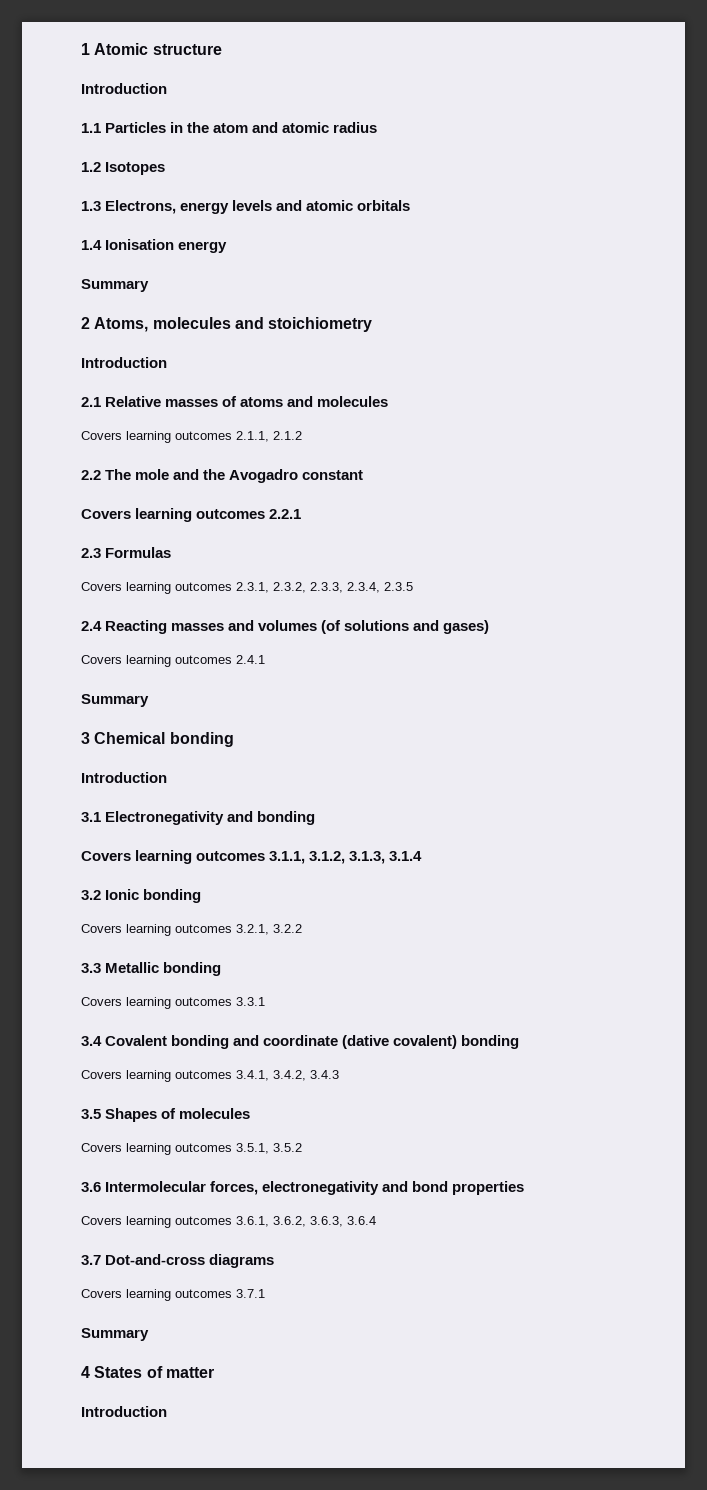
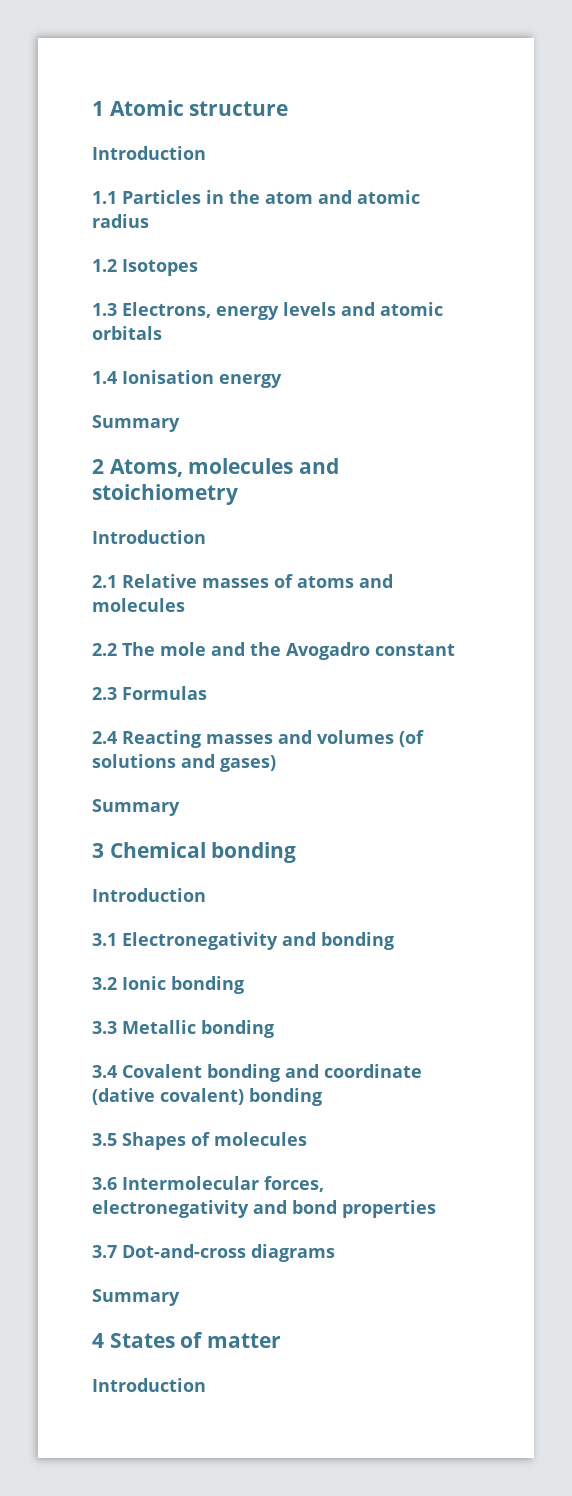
- Covers learning outcomes 2.1.1, 2.1.2
- Covers learning outcomes 2.2.1
  2.3 Formulas
- Covers learning outcomes 2.3.1, 2.3.2, 2.3.3, 2.3.4, 2.3.5
- Covers learning outcomes 2.4.1
- Covers learning outcomes 3.1.1, 3.1.2, 3.1.3, 3.1.4
  3.2 Ionic bonding
- Covers learning outcomes 3.2.1, 3.2.2
- Covers learning outcomes 3.3.1
- Covers learning outcomes 3.4.1, 3.4.2, 3.4.3
- Covers learning outcomes 3.5.1, 3.5.2
- Covers learning outcomes 3.6.1, 3.6.2, 3.6.3, 3.6.4
- Covers learning outcomes 3.7.1

